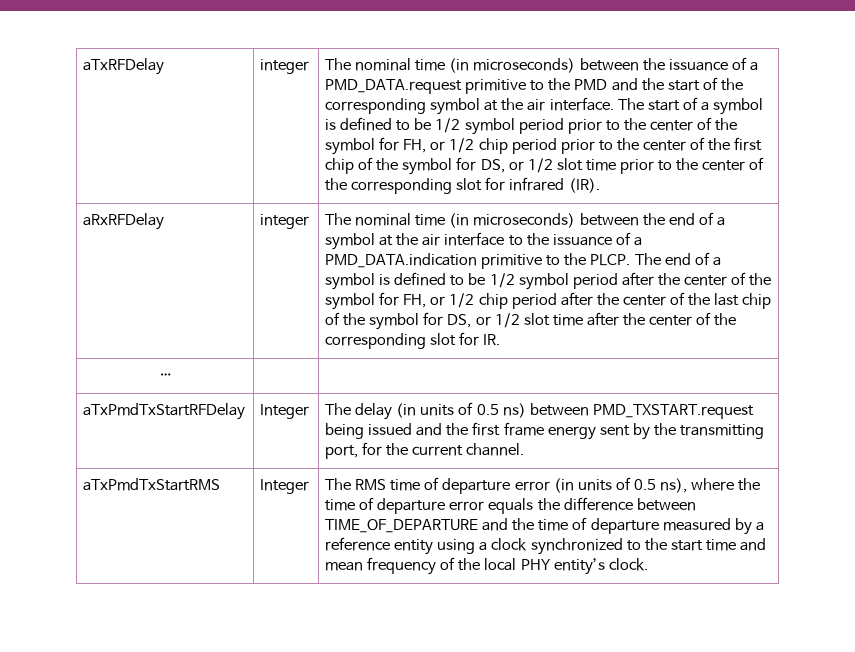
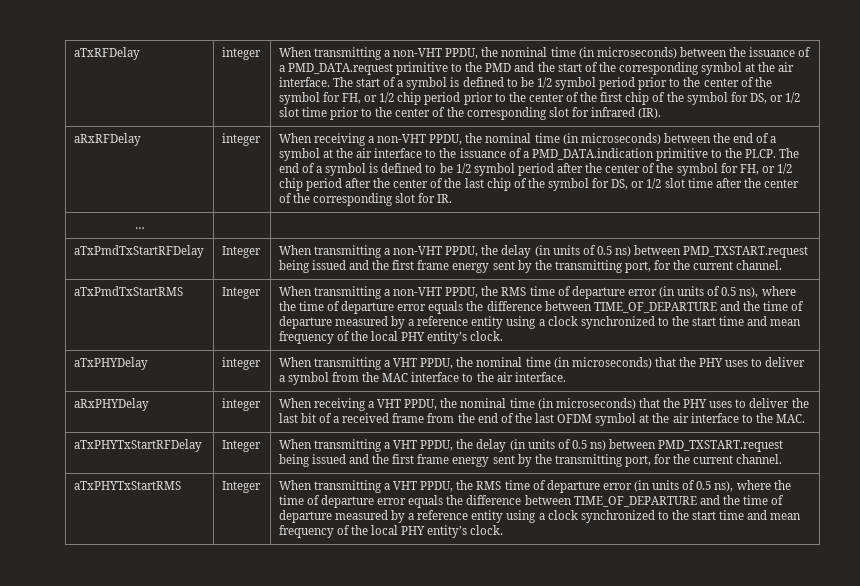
- The nominal time (in microseconds) between the issuance of a PMD_DATA.request primitive to the PMD and the start of the corresponding symbol at the air interface.
+ When transmitting a non-VHT PPDU, the nominal time (in microseconds) between the issuance of a PMD_DATA.request primitive to the PMD and the start of the corresponding symbol at the air interface.
- The nominal time (in microseconds) between the end of a symbol at the air interface to the issuance of a PMD_DATA.indication primitive to the PLCP.
+ When receiving a non-VHT PPDU, the nominal time (in microseconds) between the end of a symbol at the air interface to the issuance of a PMD_DATA.indication primitive to the PLCP.
- aTxPmdTxStartRFDelay | Integer | The delay (in units of 0.5 ns) between PMD_TXSTART.request being issued and the first frame energy sent by the transmitting port, for the current channel.
+ aTxPmdTxStartRFDelay | Integer | When transmitting a non-VHT PPDU, the delay (in units of 0.5 ns) between PMD_TXSTART.request being issued and the first frame energy sent by the transmitting port, for the current channel.
- The RMS time of departure error (in units of 0.5 ns), where the time of departure error equals the difference between TIME_OF_DEPARTURE and the time of departure measured by a reference entity using a clock synchronized to the start time and mean frequency of the local PHY entity’s clock.
+ When transmitting a non-VHT PPDU, the RMS time of departure error (in units of 0.5 ns), where the time of departure error equals the difference between TIME_OF_DEPARTURE and the time of departure measured by a reference entity using a clock synchronized to the start time and mean frequency of the local PHY entity’s clock.
+ aTxPHYDelay | integer | When transmitting a VHT PPDU, the nominal time (in microseconds) that the PHY uses to deliver a symbol from the MAC interface to the air interface.
+ aRxPHYDelay | integer | When receiving a VHT PPDU, the nominal time (in microseconds) that the PHY uses to deliver the last bit of a received frame from the end of the last OFDM symbol at the air interface to the MAC.
+ aTxPHYTxStartRFDelay | Integer | When transmitting a VHT PPDU, the delay (in units of 0.5 ns) between PMD_TXSTART.request being issued and the first frame energy sent by the transmitting port, for the current channel.
+ aTxPHYTxStartRMS | Integer | When transmitting a VHT PPDU, the RMS time of departure error (in units of 0.5 ns), where the time of departure error equals the difference between TIME_OF_DEPARTURE and the time of departure measured by a reference entity using a clock synchronized to the start time and mean frequency of the local PHY entity’s clock.

